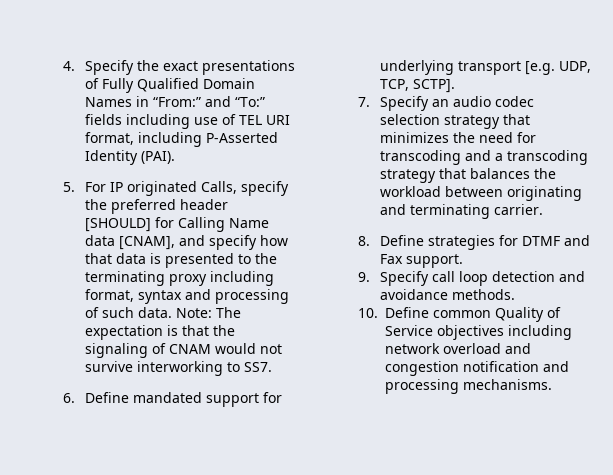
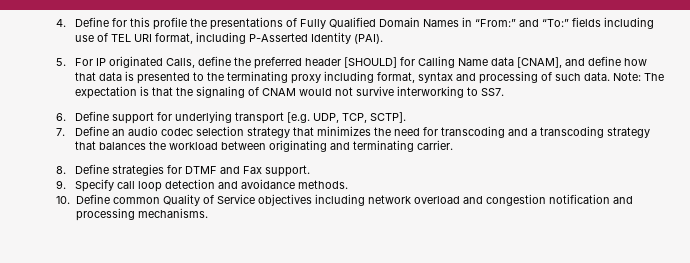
- 4. Specify the exact presentations of Fully Qualified Domain Names in “From:” and “To:” fields including use of TEL URI format, including P-Asserted Identity (PAI).
+ 4. Define for this profile the presentations of Fully Qualified Domain Names in “From:” and “To:” fields including use of TEL URI format, including P-Asserted Identity (PAI).
- 5. For IP originated Calls, specify the preferred header [SHOULD] for Calling Name data [CNAM], and specify how that data is presented to the terminating proxy including format, syntax and processing of such data.
+ 5. For IP originated Calls, define the preferred header [SHOULD] for Calling Name data [CNAM], and define how that data is presented to the terminating proxy including format, syntax and processing of such data.
- 6. Define mandated support for underlying transport [e.g. UDP, TCP, SCTP].
+ 6. Define support for underlying transport [e.g. UDP, TCP, SCTP].
- 7. Specify an audio codec selection strategy that minimizes the need for transcoding and a transcoding strategy that balances the workload between originating and terminating carrier.
+ 7. Define an audio codec selection strategy that minimizes the need for transcoding and a transcoding strategy that balances the workload between originating and terminating carrier.

